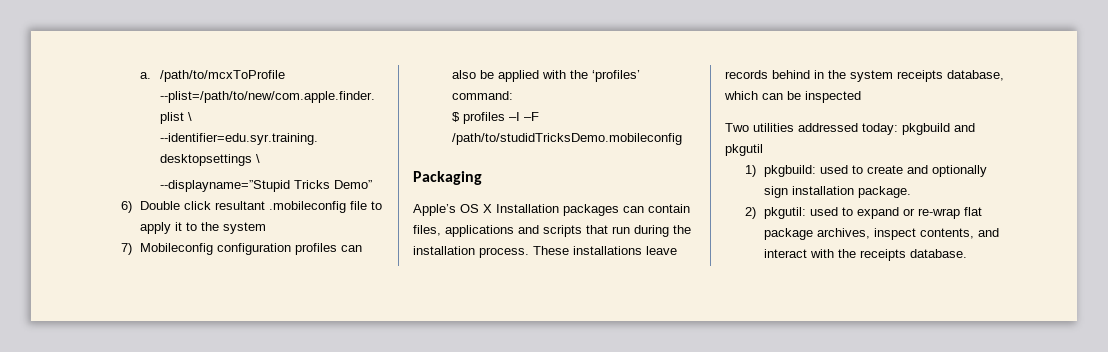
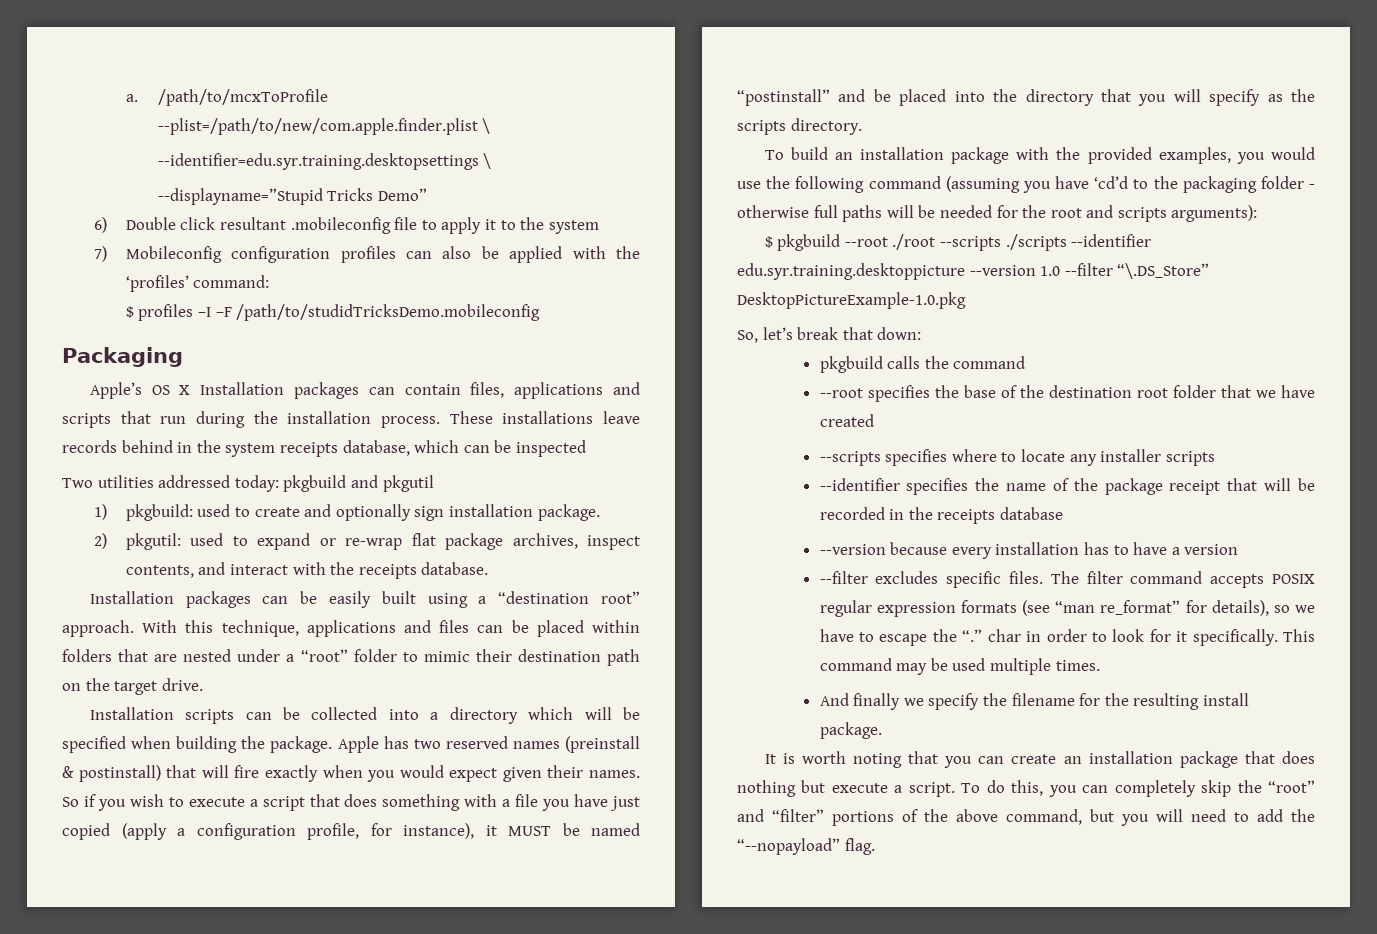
+ Installation packages can be easily built using a “destination root” approach. With this technique, applications and files can be placed within folders that are nested under a “root” folder to mimic their destination path on the target drive.
+ Installation scripts can be collected into a directory which will be specified when building the package. Apple has two reserved names (preinstall & postinstall) that will fire exactly when you would expect given their names. So if you wish to execute a script that does something with a file you have just copied (apply a configuration profile, for instance), it MUST be named “postinstall” and be placed into the directory that you will specify as the scripts directory.
+ To build an installation package with the provided examples, you would use the following command (assuming you have ‘cd’d to the packaging folder - otherwise full paths will be needed for the root and scripts arguments):
+ $ pkgbuild --root ./root --scripts ./scripts --identifier edu.syr.training.desktoppicture --version 1.0 --filter “\.DS_Store” DesktopPictureExample-1.0.pkg
+ So, let’s break that down:
+ pkgbuild calls the command
+ --root specifies the base of the destination root folder that we have created
+ --scripts specifies where to locate any installer scripts
+ --identifier specifies the name of the package receipt that will be recorded in the receipts database
+ --version because every installation has to have a version
+ --filter excludes specific files. The filter command accepts POSIX regular expression formats (see “man re_format” for details), so we have to escape the “.” char in order to look for it specifically. This command may be used multiple times.
+ And finally we specify the filename for the resulting install package.
+ It is worth noting that you can create an installation package that does nothing but execute a script. To do this, you can completely skip the “root” and “filter” portions of the above command, but you will need to add the “--nopayload” flag.

